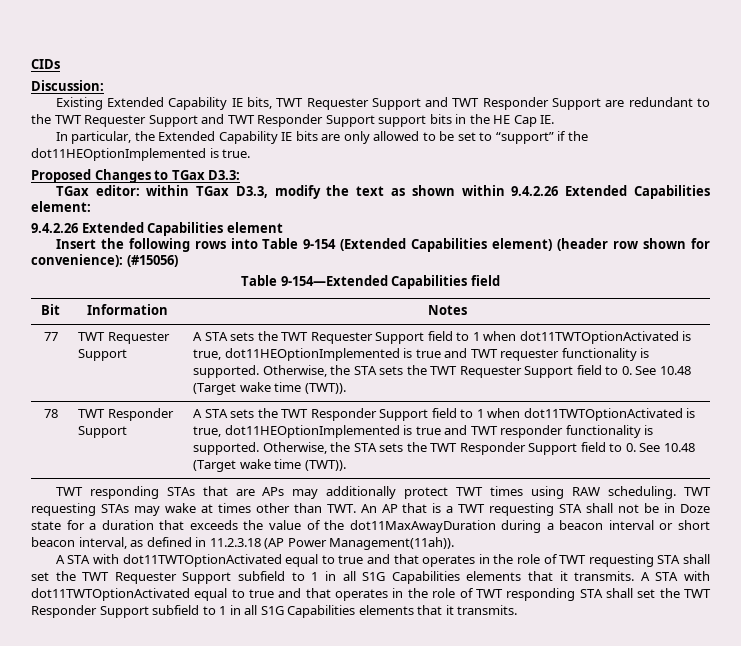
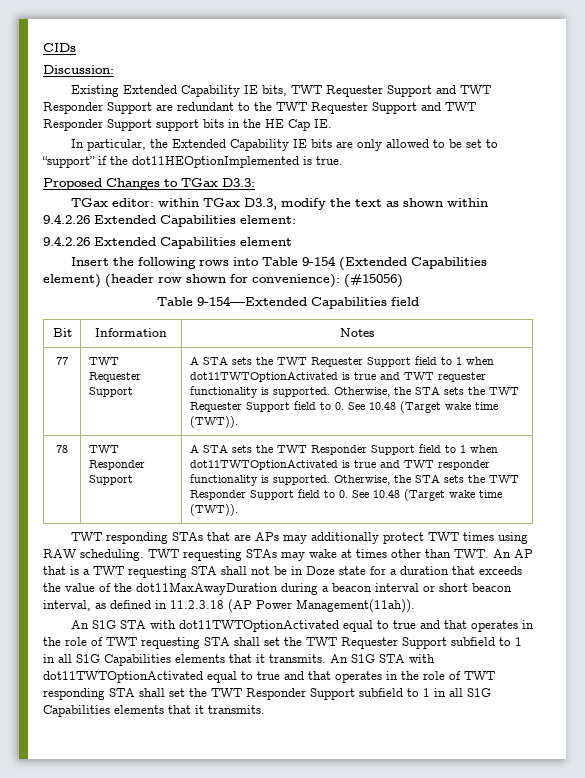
- A STA sets the TWT Requester Support field to 1 when dot11TWTOptionActivated is true, dot11HEOptionImplemented is true and TWT requester functionality is supported.
+ A STA sets the TWT Requester Support field to 1 when dot11TWTOptionActivated is true and TWT requester functionality is supported.
- A STA sets the TWT Responder Support field to 1 when dot11TWTOptionActivated is true, dot11HEOptionImplemented is true and TWT responder functionality is supported.
+ A STA sets the TWT Responder Support field to 1 when dot11TWTOptionActivated is true and TWT responder functionality is supported.
- A STA with dot11TWTOptionActivated equal to true and that operates in the role of TWT requesting STA shall set the TWT Requester Support subfield to 1 in all S1G Capabilities elements that it transmits.
+ An S1G STA with dot11TWTOptionActivated equal to true and that operates in the role of TWT requesting STA shall set the TWT Requester Support subfield to 1 in all S1G Capabilities elements that it transmits.
- A STA with dot11TWTOptionActivated equal to true and that operates in the role of TWT responding STA shall set the TWT Responder Support subfield to 1 in all S1G Capabilities elements that it transmits.
+ An S1G STA with dot11TWTOptionActivated equal to true and that operates in the role of TWT responding STA shall set the TWT Responder Support subfield to 1 in all S1G Capabilities elements that it transmits.

